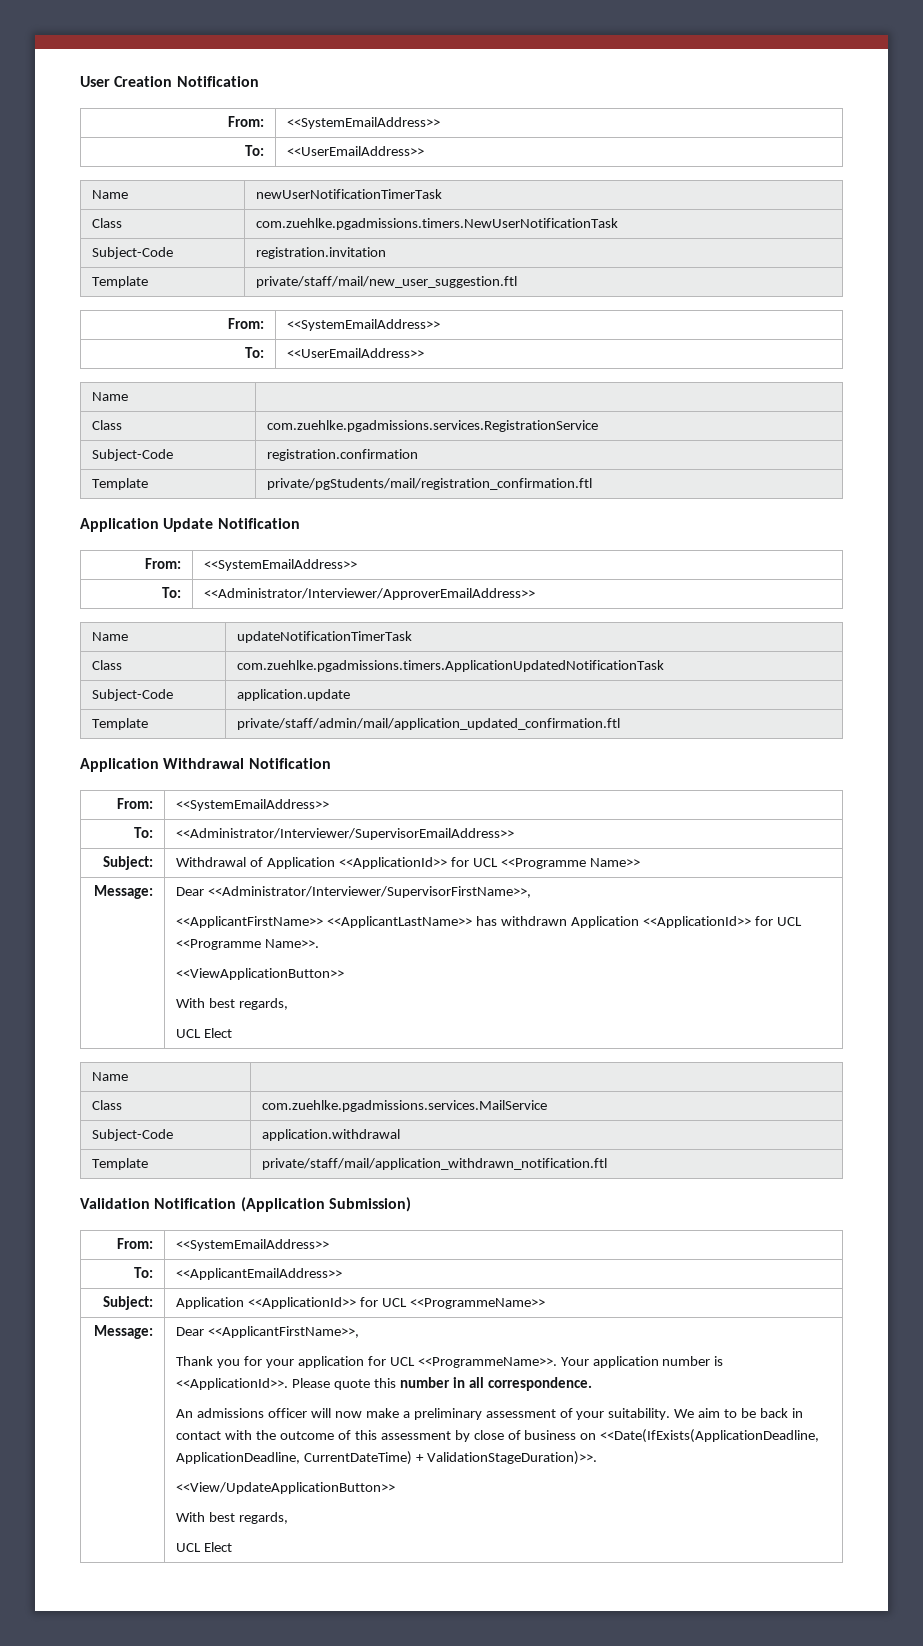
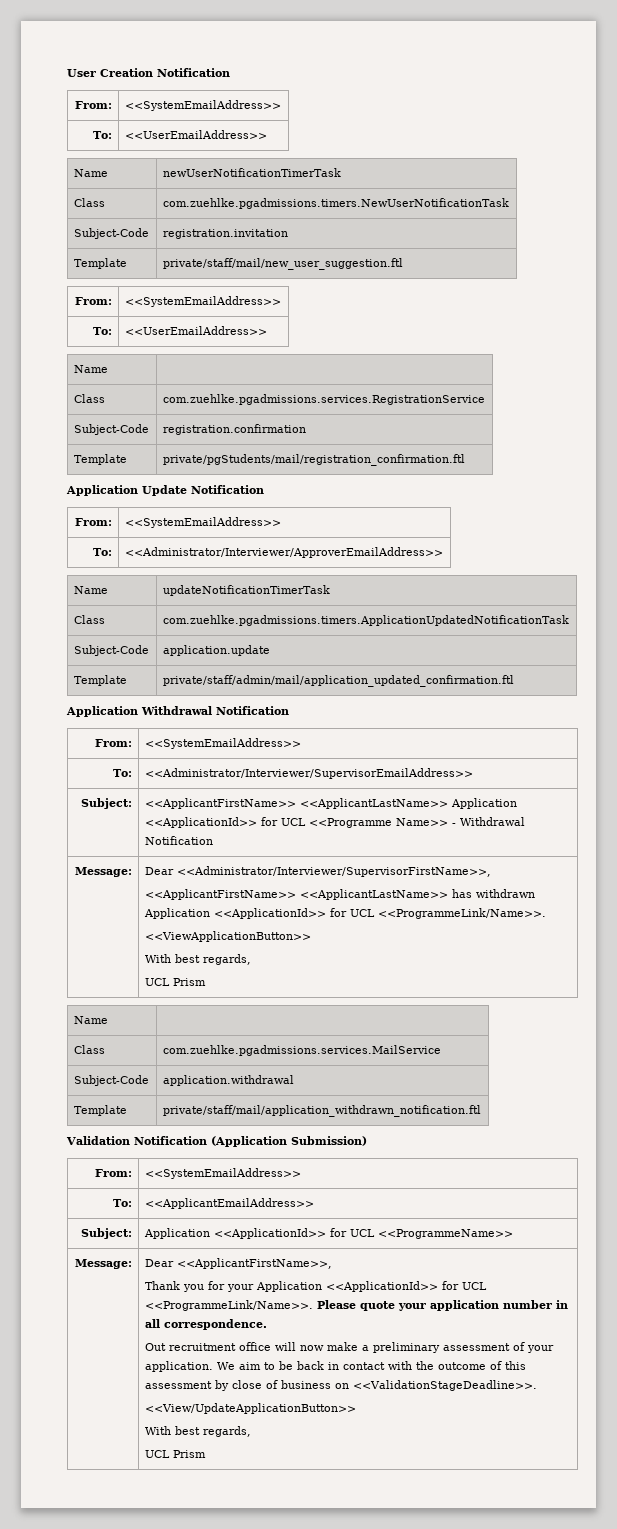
- Subject: | Withdrawal of Application <<ApplicationId>> for UCL <<Programme Name>>
+ Subject: | <<ApplicantFirstName>> <<ApplicantLastName>> Application <<ApplicationId>> for UCL <<Programme Name>> - Withdrawal Notification
  Message: | Dear <<Administrator/Interviewer/SupervisorFirstName>>,
- <<ApplicantFirstName>> <<ApplicantLastName>> has withdrawn Application <<ApplicationId>> for UCL <<Programme Name>>.
+ <<ApplicantFirstName>> <<ApplicantLastName>> has withdrawn Application <<ApplicationId>> for UCL <<ProgrammeLink/Name>>.
  <<ViewApplicationButton>>
  With best regards,
- UCL Elect
+ UCL Prism
- Thank you for your application for UCL <<ProgrammeName>>. Your application number is <<ApplicationId>>. Please quote this number in all correspondence.
+ Thank you for your Application <<ApplicationId>> for UCL <<ProgrammeLink/Name>>. Please quote your application number in all correspondence.
- An admissions officer will now make a preliminary assessment of your suitability.
+ Out recruitment office will now make a preliminary assessment of your application.
- We aim to be back in contact with the outcome of this assessment by close of business on <<Date(IfExists(ApplicationDeadline, ApplicationDeadline, CurrentDateTime) + ValidationStageDuration)>>.
+ We aim to be back in contact with the outcome of this assessment by close of business on <<ValidationStageDeadline>>.
  <<View/UpdateApplicationButton>>
  With best regards,
- UCL Elect
+ UCL Prism

